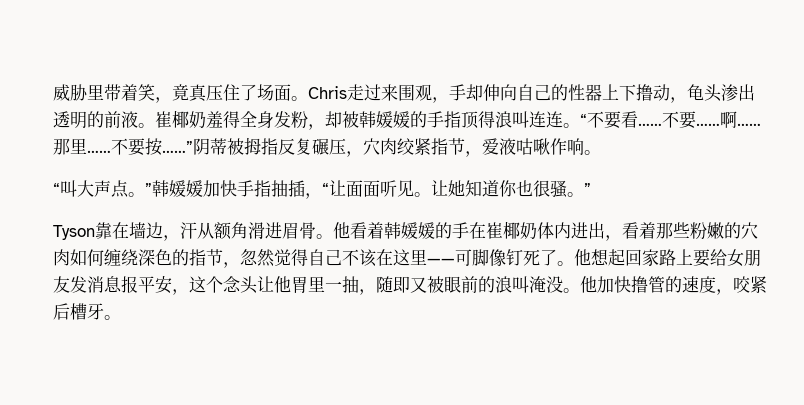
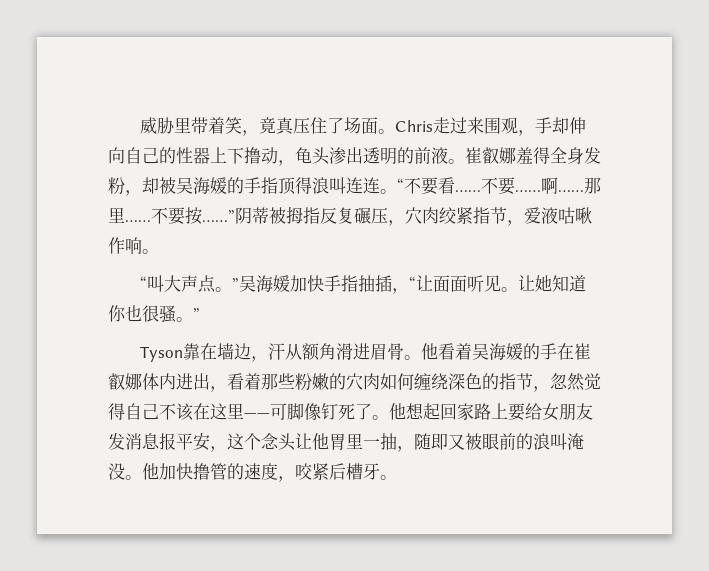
- 崔椰奶羞得全身发粉，却被韩媛媛的手指顶得浪叫连连。
+ 崔叡娜羞得全身发粉，却被吴海媛的手指顶得浪叫连连。
- “叫大声点。”韩媛媛加快手指抽插，“让面面听见。
+ “叫大声点。”吴海媛加快手指抽插，“让面面听见。
- 他看着韩媛媛的手在崔椰奶体内进出，看着那些粉嫩的穴肉如何缠绕深色的指节，忽然觉得自己不该在这里——可脚像钉死了。
+ 他看着吴海媛的手在崔叡娜体内进出，看着那些粉嫩的穴肉如何缠绕深色的指节，忽然觉得自己不该在这里——可脚像钉死了。

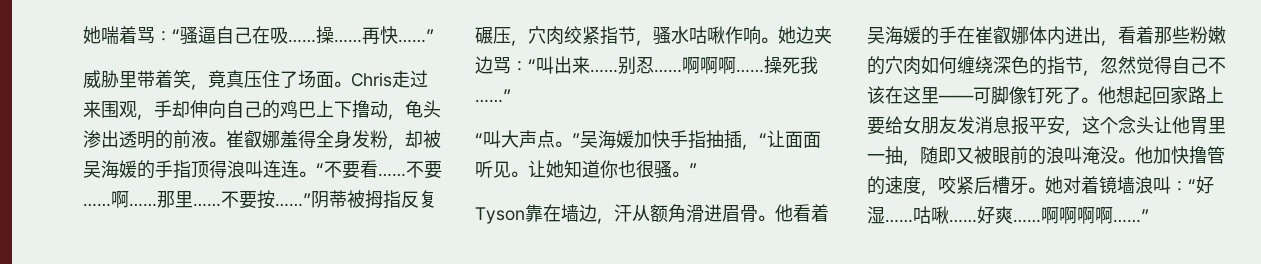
+ 她喘着骂：“骚逼自己在吸……操……再快……”
- Chris走过来围观，手却伸向自己的性器上下撸动，龟头渗出透明的前液。
+ Chris走过来围观，手却伸向自己的鸡巴上下撸动，龟头渗出透明的前液。
- 阴蒂被拇指反复碾压，穴肉绞紧指节，爱液咕啾作响。
+ 阴蒂被拇指反复碾压，穴肉绞紧指节，骚水咕啾作响。她边夹边骂：“叫出来……别忍……啊啊啊……操死我……”
+ 她对着镜墙浪叫：“好湿……咕啾……好爽……啊啊啊啊……”

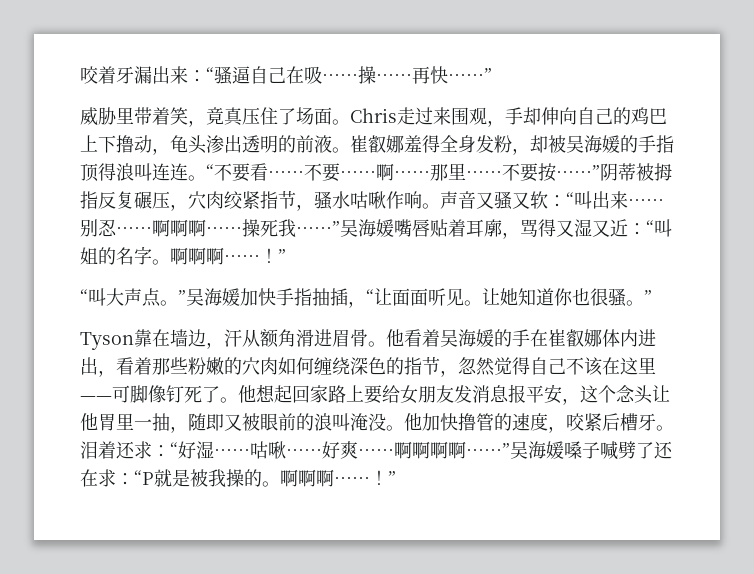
- 她喘着骂：“骚逼自己在吸……
+ 咬着牙漏出来：“骚逼自己在吸……
- 她边夹边骂：“叫出来……
+ 声音又骚又软：“叫出来……
+ 吴海媛嘴唇贴着耳廓，骂得又湿又近：“叫姐的名字。啊啊啊……！”
- 她对着镜墙浪叫：“好湿……
+ 泪着还求：“好湿……
+ 吴海媛嗓子喊劈了还在求：“P就是被我操的。啊啊啊……！”

